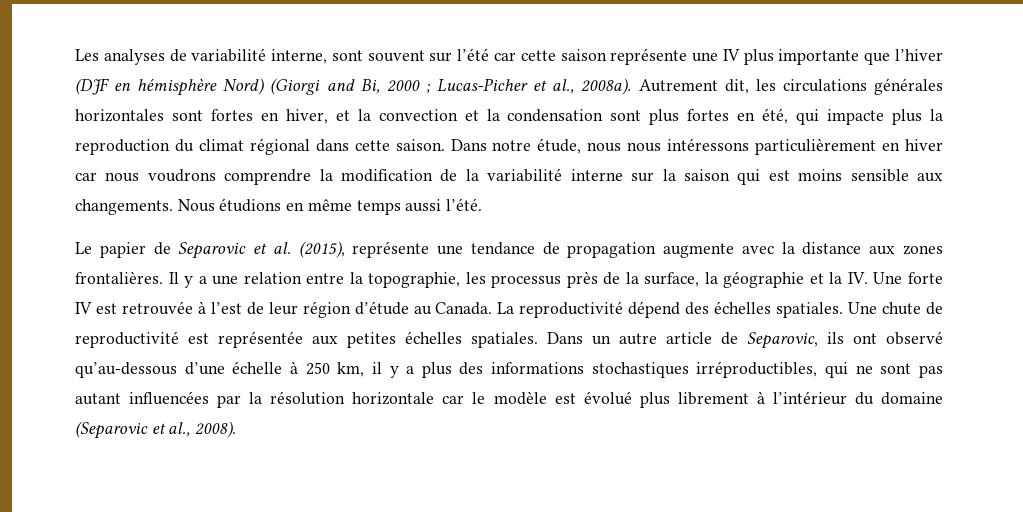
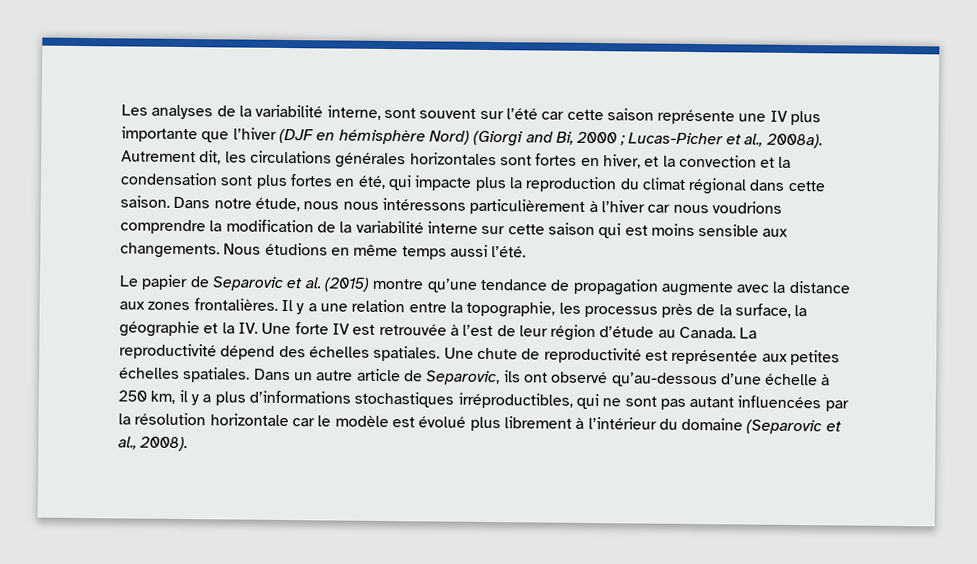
- Les analyses de variabilité interne, sont souvent sur l’été car cette saison représente une IV plus importante que l’hiver (DJF en hémisphère Nord) (Giorgi and Bi, 2000 ; Lucas-Picher et al., 2008a).
+ Les analyses de la variabilité interne, sont souvent sur l’été car cette saison représente une IV plus importante que l’hiver (DJF en hémisphère Nord) (Giorgi and Bi, 2000 ; Lucas-Picher et al., 2008a).
- Dans notre étude, nous nous intéressons particulièrement en hiver car nous voudrons comprendre la modification de la variabilité interne sur la saison qui est moins sensible aux changements.
+ Dans notre étude, nous nous intéressons particulièrement à l’hiver car nous voudrions comprendre la modification de la variabilité interne sur cette saison qui est moins sensible aux changements.
- Le papier de Separovic et al. (2015), représente une tendance de propagation augmente avec la distance aux zones frontalières.
+ Le papier de Separovic et al. (2015) montre qu’une tendance de propagation augmente avec la distance aux zones frontalières.
- Dans un autre article de Separovic, ils ont observé qu’au-dessous d’une échelle à 250 km, il y a plus des informations stochastiques irréproductibles, qui ne sont pas autant influencées par la résolution horizontale car le modèle est évolué plus librement à l’intérieur du domaine (Separovic et al., 2008).
+ Dans un autre article de Separovic, ils ont observé qu’au-dessous d’une échelle à 250 km, il y a plus d’informations stochastiques irréproductibles, qui ne sont pas autant influencées par la résolution horizontale car le modèle est évolué plus librement à l’intérieur du domaine (Separovic et al., 2008).

